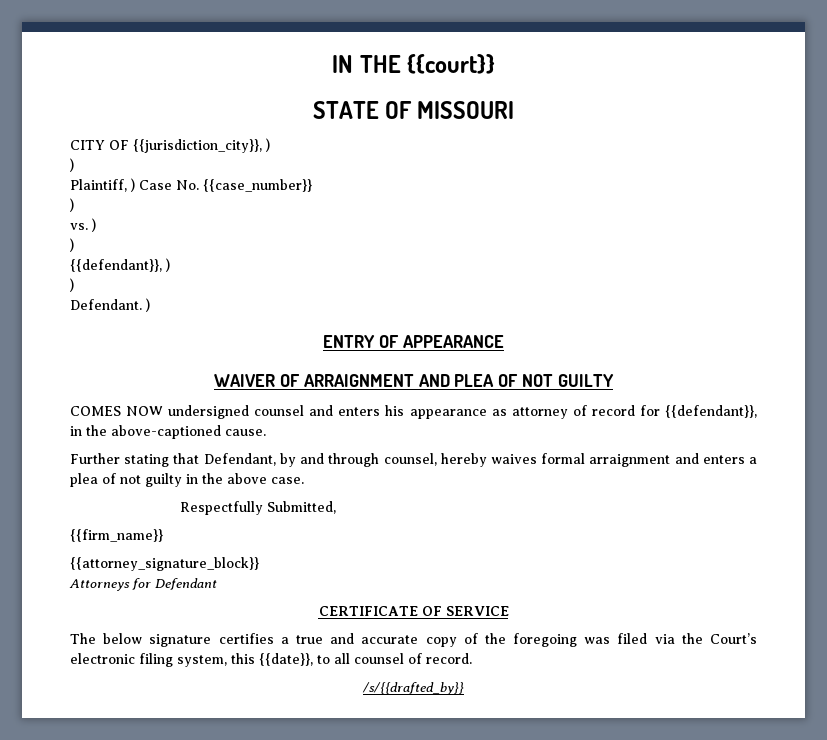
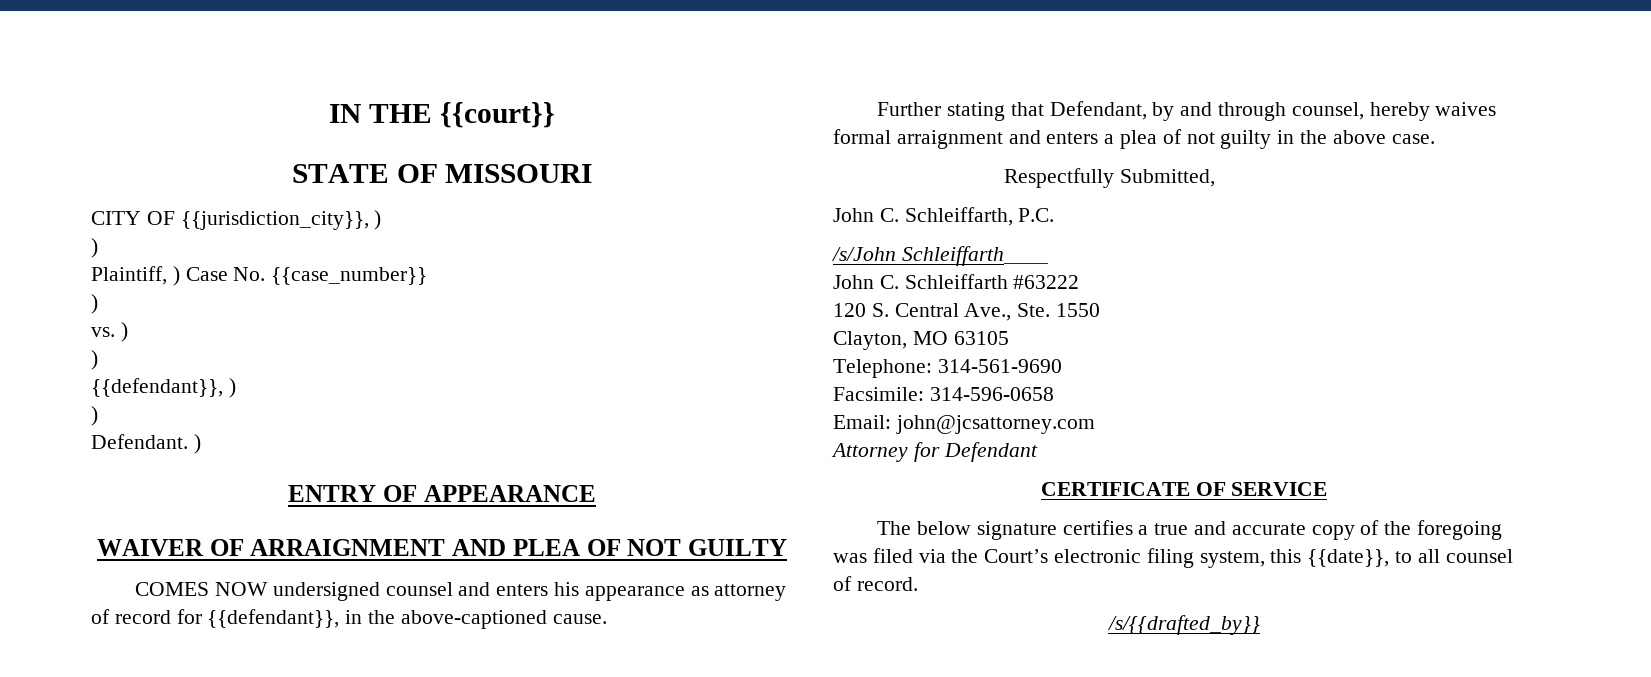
- {{firm_name}}
- {{attorney_signature_block}}
- Attorneys for Defendant
+ John C. Schleiffarth, P.C.
+ /s/John Schleiffarth____
+ John C. Schleiffarth #63222
+ 120 S. Central Ave., Ste. 1550
+ Clayton, MO 63105
+ Telephone: 314-561-9690
+ Facsimile: 314-596-0658
+ Email: john@jcsattorney.com
+ Attorney for Defendant

